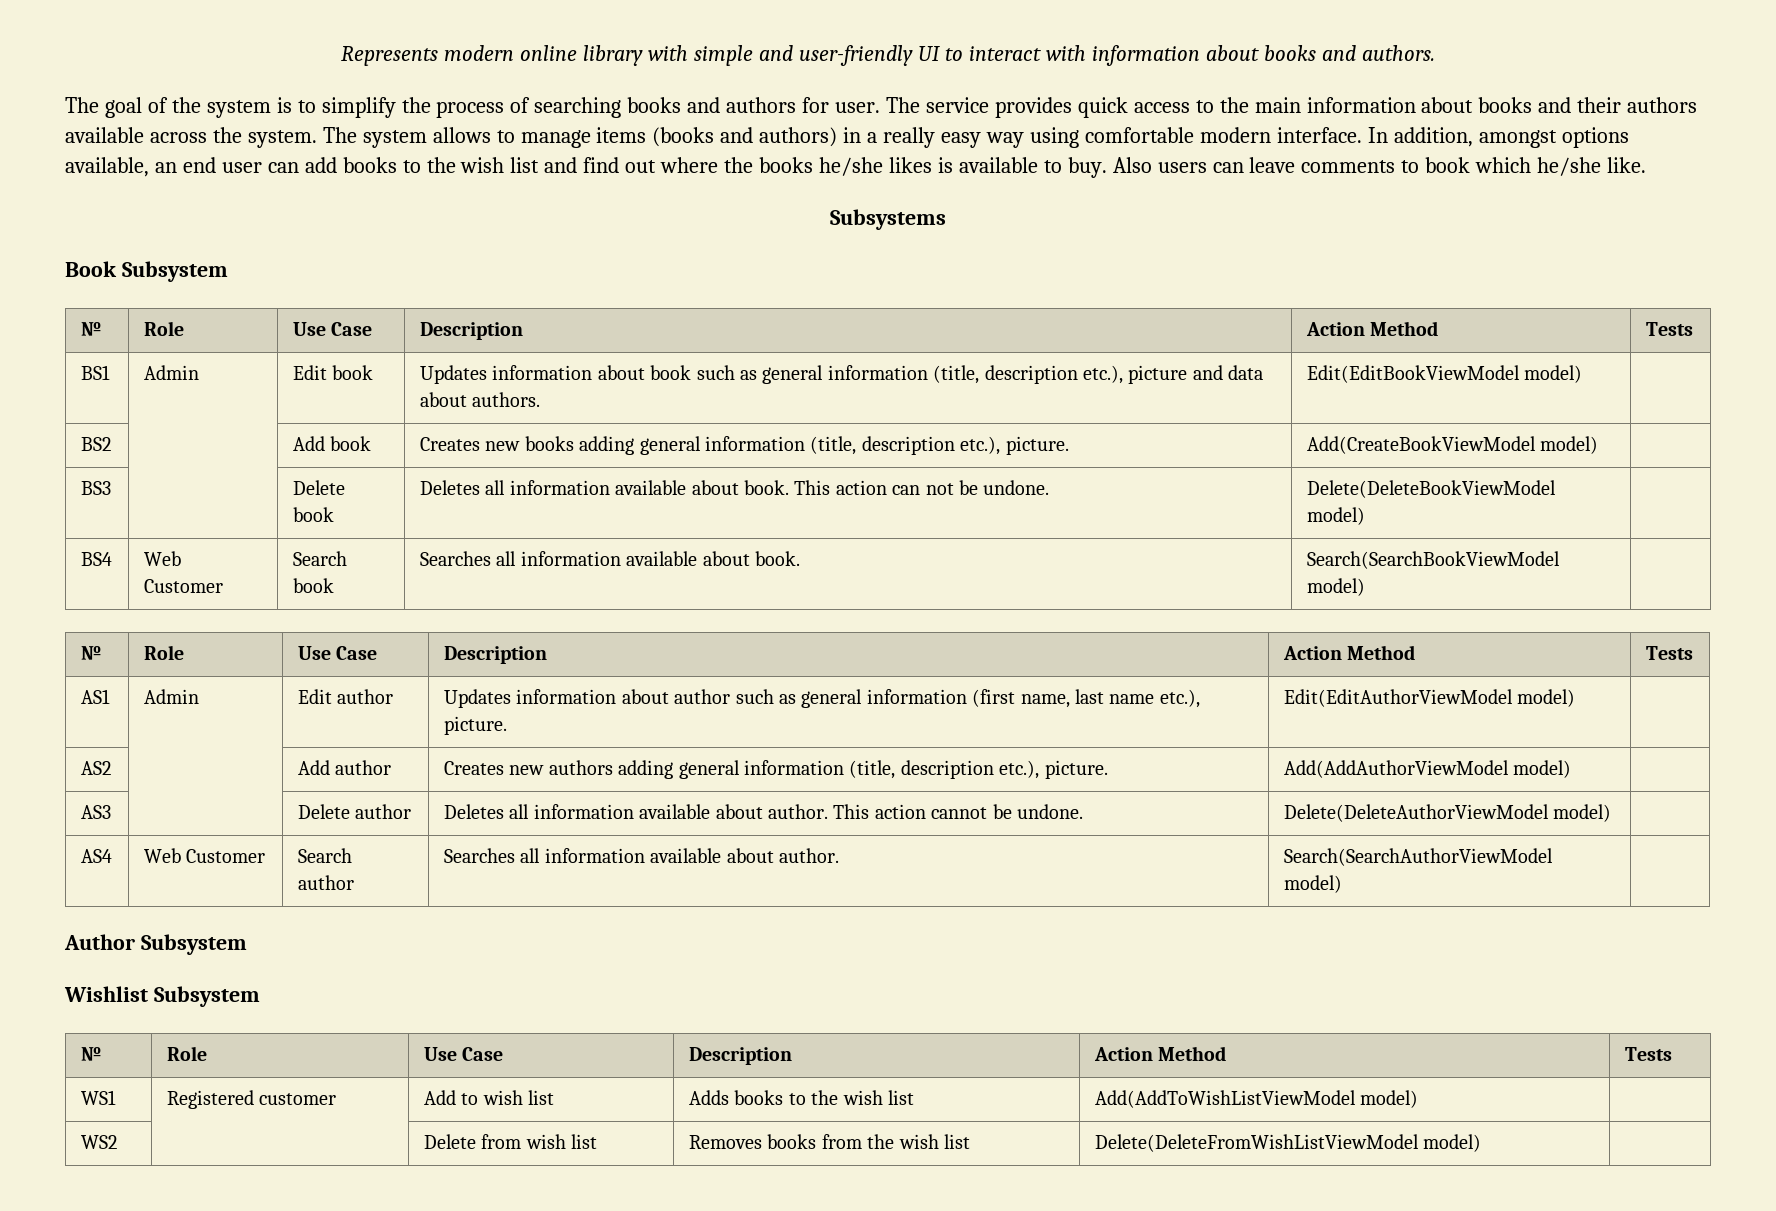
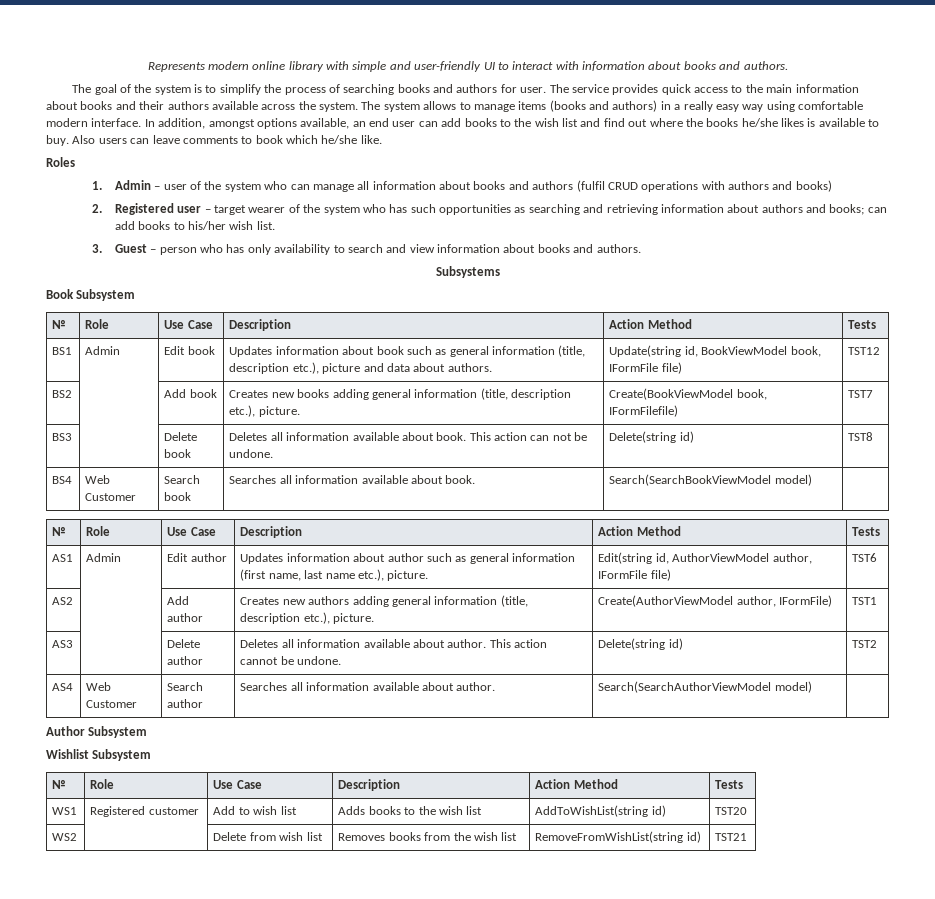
+ Roles
+ 1. Admin – user of the system who can manage all information about books and authors (fulfil CRUD operations with authors and books)
+ 2. Registered user – target wearer of the system who has such opportunities as searching and retrieving information about authors and books; can add books to his/her wish list.
+ 3. Guest – person who has only availability to search and view information about books and authors.
- BS1 | Admin | Edit book | Updates information about book such as general information (title, description etc.), picture and data about authors. | Edit(EditBookViewModel model) |
+ BS1 | Admin | Edit book | Updates information about book such as general information (title, description etc.), picture and data about authors. | Update(string id, BookViewModel book, IFormFile file) | TST12
- BS2 | | Add book | Creates new books adding general information (title, description etc.), picture. | Add(CreateBookViewModel model) |
+ BS2 | | Add book | Creates new books adding general information (title, description etc.), picture. | Create(BookViewModel book, IFormFilefile) | TST7
- BS3 | | Delete book | Deletes all information available about book. This action can not be undone. | Delete(DeleteBookViewModel model) |
+ BS3 | | Delete book | Deletes all information available about book. This action can not be undone. | Delete(string id) | TST8
- AS1 | Admin | Edit author | Updates information about author such as general information (first name, last name etc.), picture. | Edit(EditAuthorViewModel model) |
+ AS1 | Admin | Edit author | Updates information about author such as general information (first name, last name etc.), picture. | Edit(string id, AuthorViewModel author, IFormFile file) | TST6
- AS2 | | Add author | Creates new authors adding general information (title, description etc.), picture. | Add(AddAuthorViewModel model) |
+ AS2 | | Add author | Creates new authors adding general information (title, description etc.), picture. | Create(AuthorViewModel author, IFormFile) | TST1
- AS3 | | Delete author | Deletes all information available about author. This action cannot be undone. | Delete(DeleteAuthorViewModel model) |
+ AS3 | | Delete author | Deletes all information available about author. This action cannot be undone. | Delete(string id) | TST2
- WS1 | Registered customer | Add to wish list | Adds books to the wish list | Add(AddToWishListViewModel model) |
+ WS1 | Registered customer | Add to wish list | Adds books to the wish list | AddToWishList(string id) | TST20
- WS2 | | Delete from wish list | Removes books from the wish list | Delete(DeleteFromWishListViewModel model) |
+ WS2 | | Delete from wish list | Removes books from the wish list | RemoveFromWishList(string id) | TST21

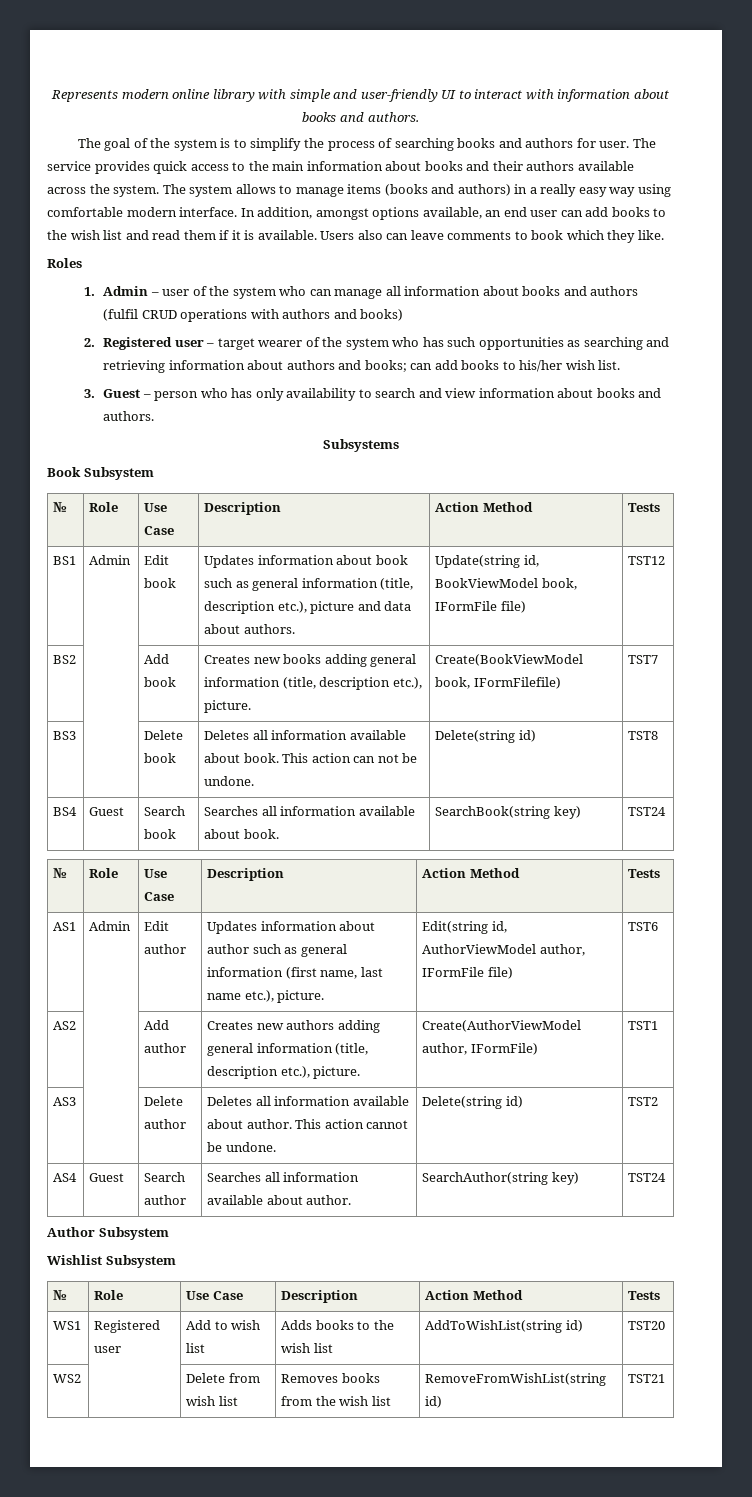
- In addition, amongst options available, an end user can add books to the wish list and find out where the books he/she likes is available to buy. Also users can leave comments to book which he/she like.
+ In addition, amongst options available, an end user can add books to the wish list and read them if it is available. Users also can leave comments to book which they like.
- BS4 | Web Customer | Search book | Searches all information available about book. | Search(SearchBookViewModel model) |
+ BS4 | Guest | Search book | Searches all information available about book. | SearchBook(string key) | TST24
- AS4 | Web Customer | Search author | Searches all information available about author. | Search(SearchAuthorViewModel model) |
+ AS4 | Guest | Search author | Searches all information available about author. | SearchAuthor(string key) | TST24
- WS1 | Registered customer | Add to wish list | Adds books to the wish list | AddToWishList(string id) | TST20
+ WS1 | Registered user | Add to wish list | Adds books to the wish list | AddToWishList(string id) | TST20

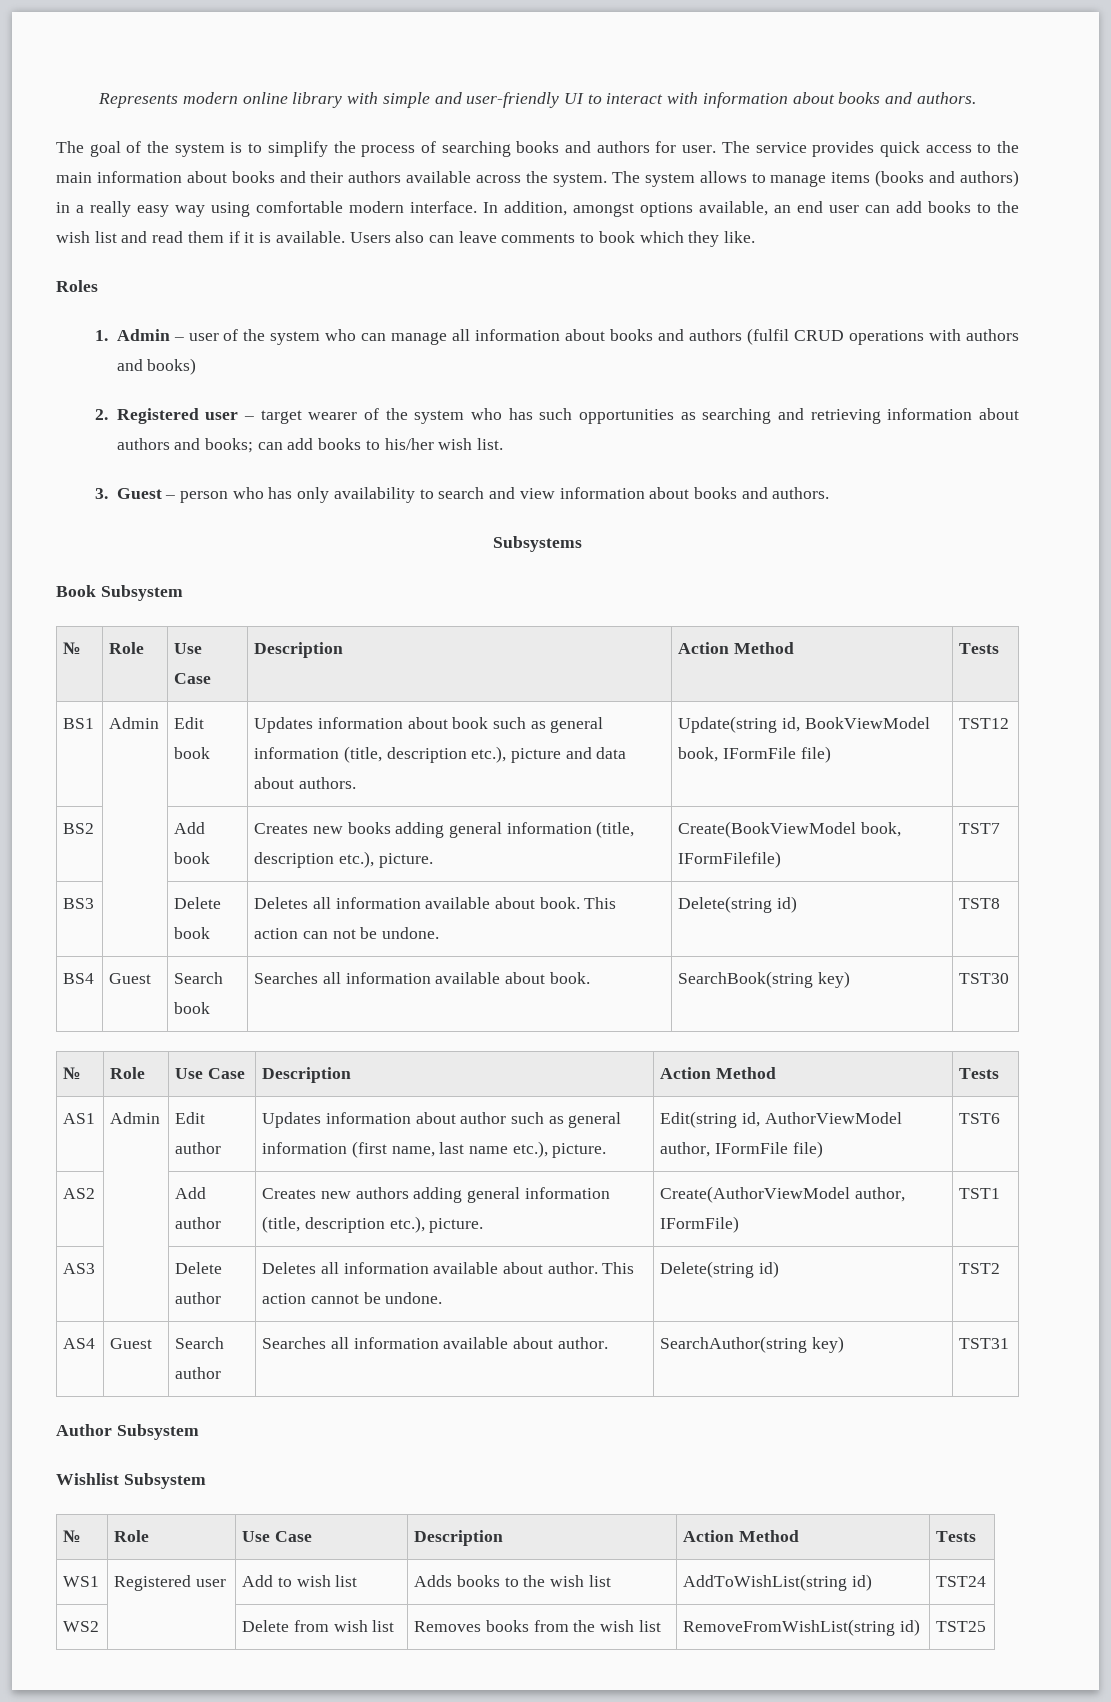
- BS4 | Guest | Search book | Searches all information available about book. | SearchBook(string key) | TST24
+ BS4 | Guest | Search book | Searches all information available about book. | SearchBook(string key) | TST30
- AS4 | Guest | Search author | Searches all information available about author. | SearchAuthor(string key) | TST24
+ AS4 | Guest | Search author | Searches all information available about author. | SearchAuthor(string key) | TST31
- WS1 | Registered user | Add to wish list | Adds books to the wish list | AddToWishList(string id) | TST20
+ WS1 | Registered user | Add to wish list | Adds books to the wish list | AddToWishList(string id) | TST24
- WS2 | | Delete from wish list | Removes books from the wish list | RemoveFromWishList(string id) | TST21
+ WS2 | | Delete from wish list | Removes books from the wish list | RemoveFromWishList(string id) | TST25

